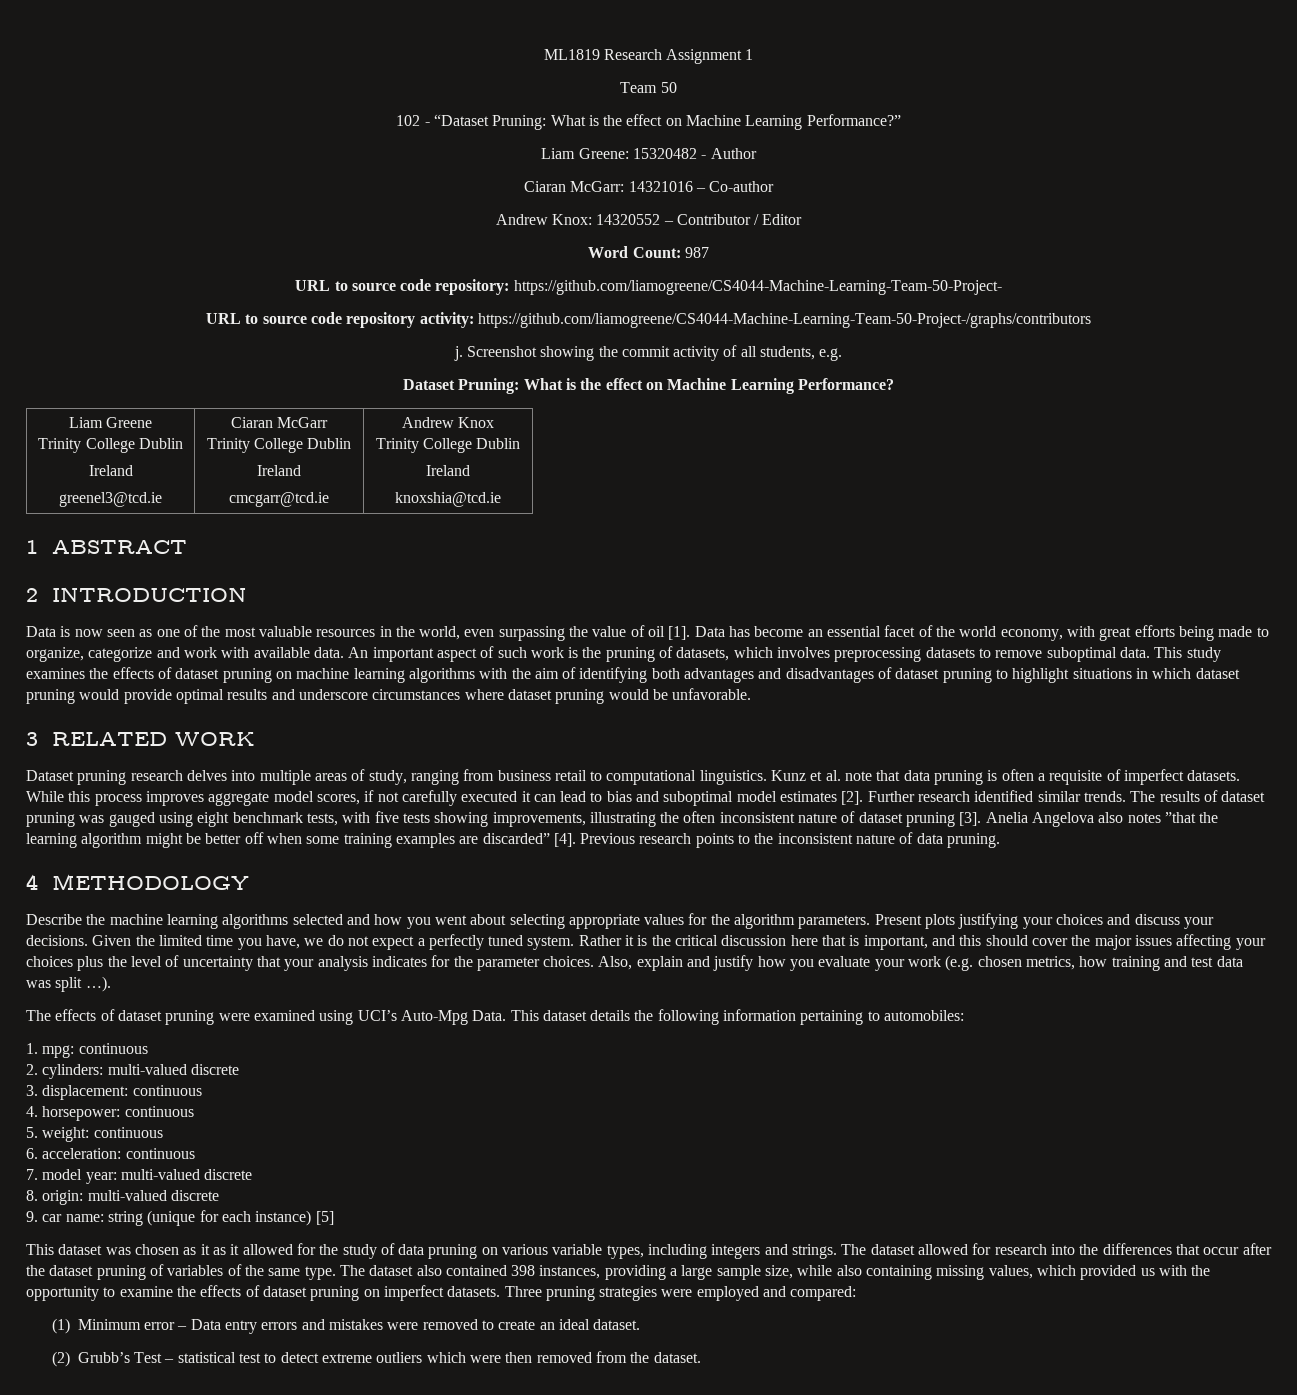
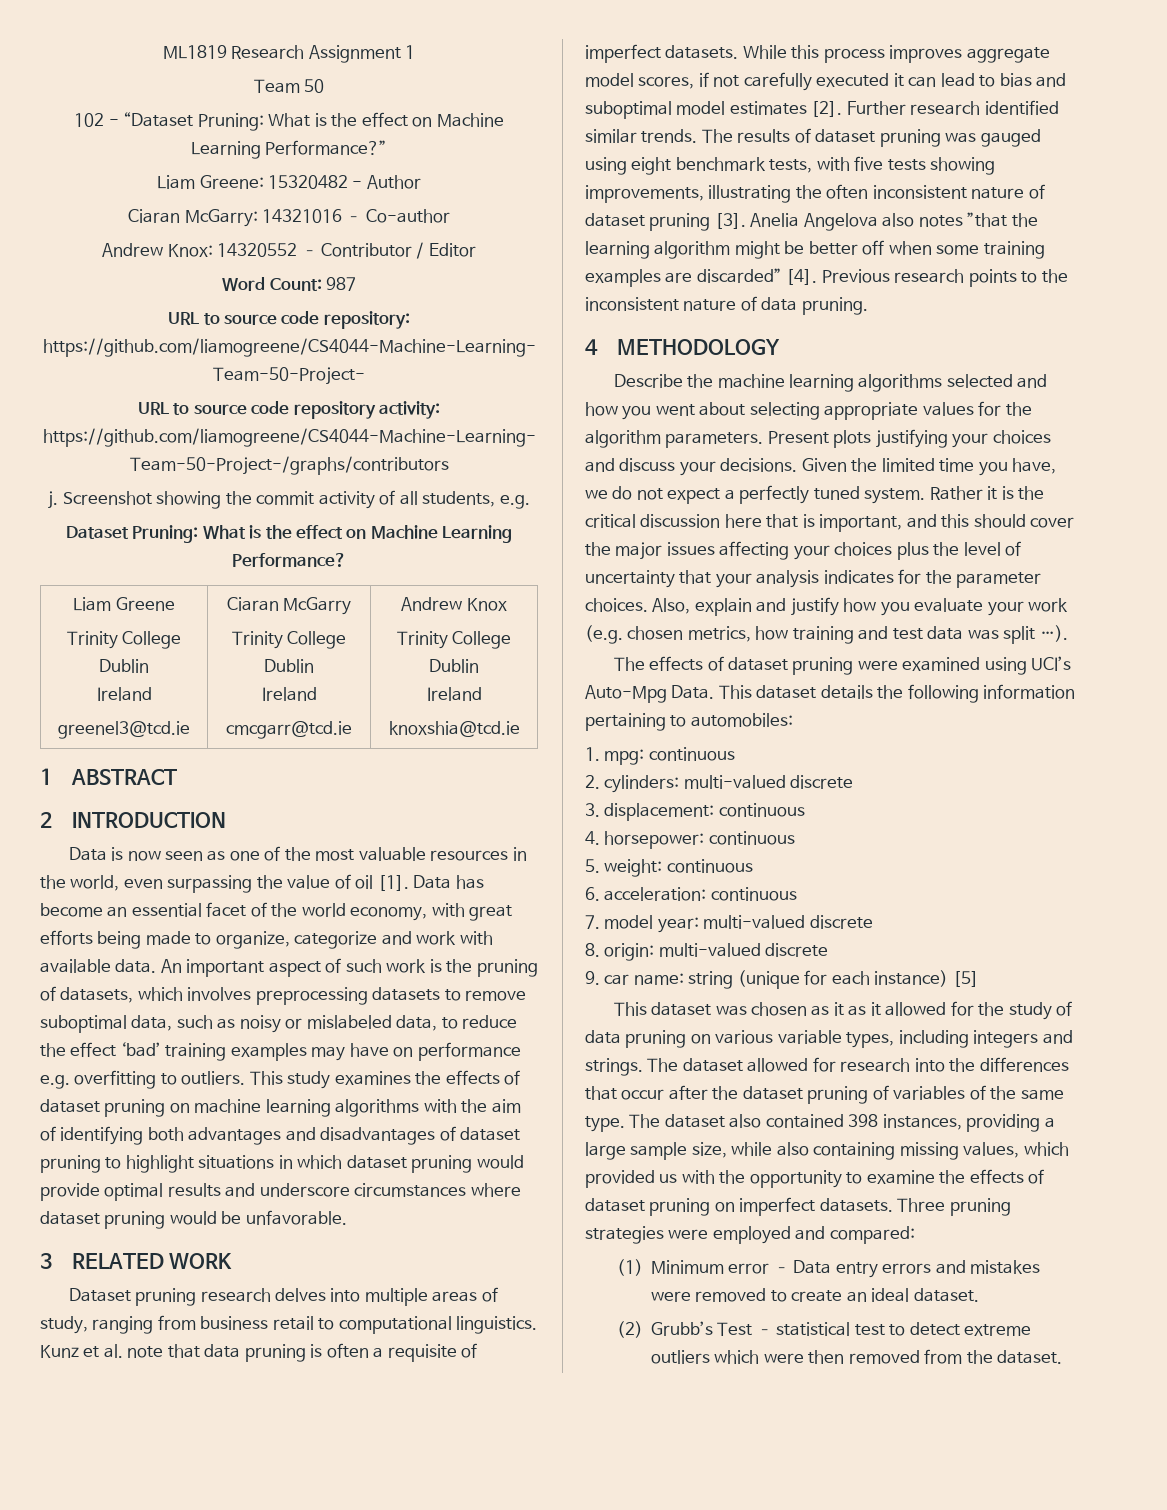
- Ciaran McGarr: 14321016 – Co-author
+ Ciaran McGarry: 14321016 – Co-author
  Liam Greene
  Trinity College Dublin
  Ireland
- greenel3@tcd.ie | Ciaran McGarr
+ greenel3@tcd.ie | Ciaran McGarry
- An important aspect of such work is the pruning of datasets, which involves preprocessing datasets to remove suboptimal data.
+ An important aspect of such work is the pruning of datasets, which involves preprocessing datasets to remove suboptimal data, such as noisy or mislabeled data, to reduce the effect ‘bad’ training examples may have on performance e.g. overfitting to outliers.

